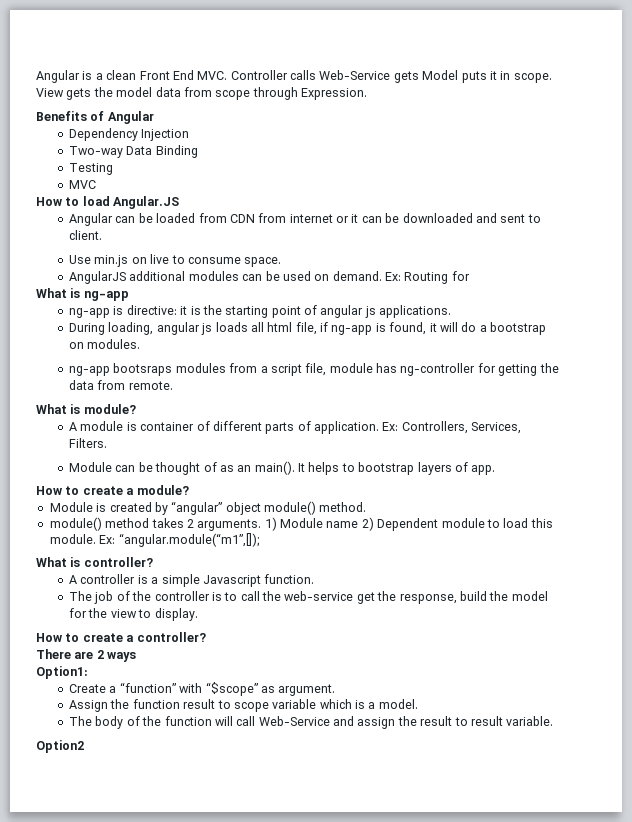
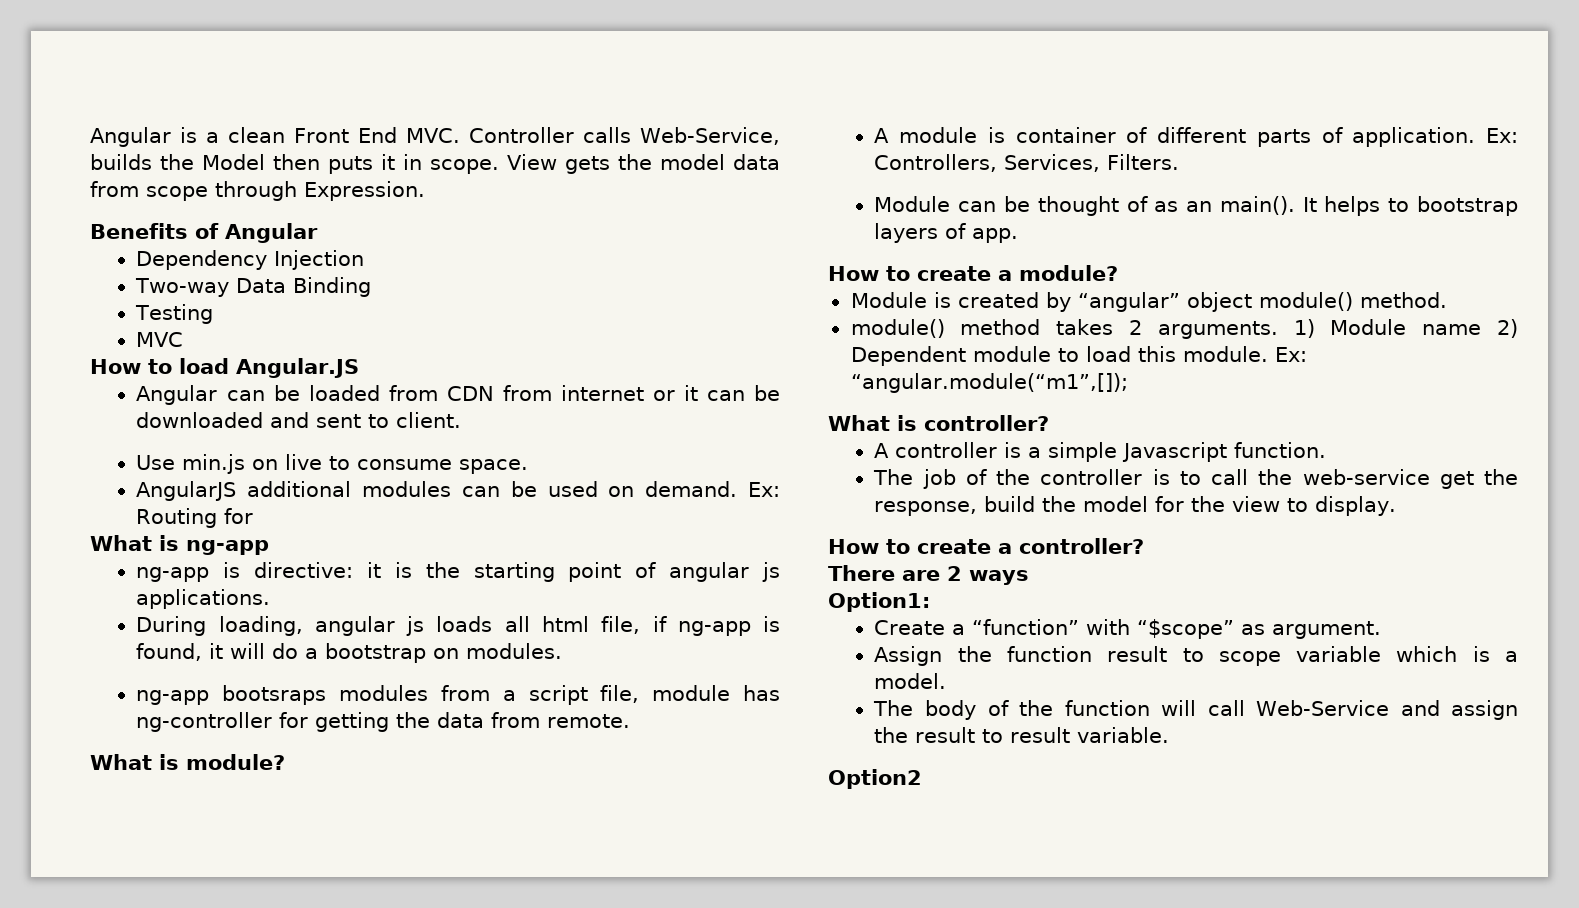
- Angular is a clean Front End MVC. Controller calls Web-Service gets Model puts it in scope.
+ Angular is a clean Front End MVC. Controller calls Web-Service, builds the Model then puts it in scope.

